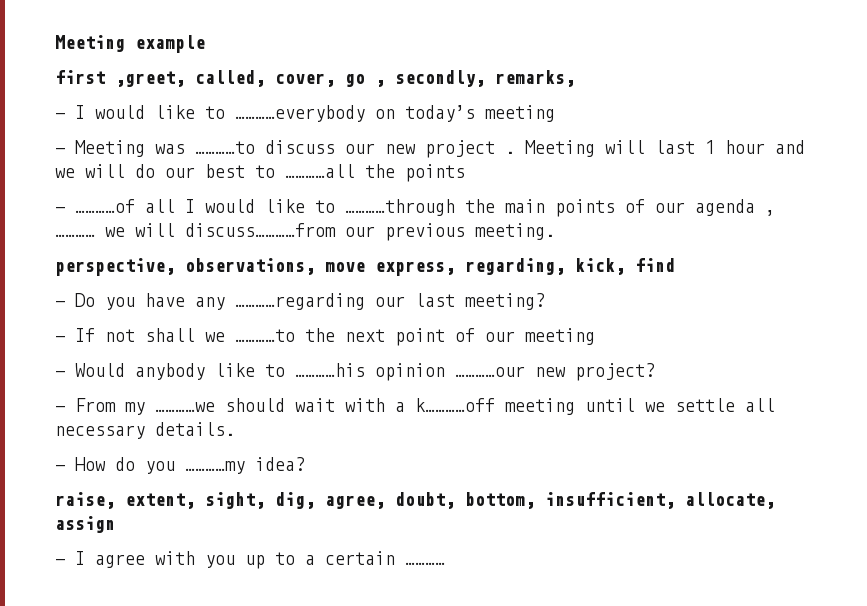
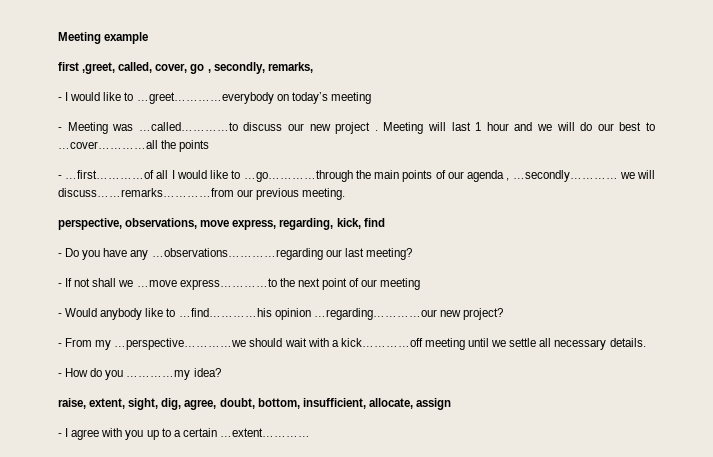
- - I would like to …………everybody on today’s meeting
+ - I would like to …greet…………everybody on today’s meeting
- - Meeting was …………to discuss our new project .
+ - Meeting was …called…………to discuss our new project .
- Meeting will last 1 hour and we will do our best to …………all the points
+ Meeting will last 1 hour and we will do our best to …cover…………all the points
- - …………of all I would like to …………through the main points of our agenda , ………… we will discuss…………from our previous meeting.
+ - …first…………of all I would like to …go…………through the main points of our agenda , …secondly………… we will discuss……remarks…………from our previous meeting.
- - Do you have any …………regarding our last meeting?
+ - Do you have any …observations…………regarding our last meeting?
- - If not shall we …………to the next point of our meeting
+ - If not shall we …move express…………to the next point of our meeting
- - Would anybody like to …………his opinion …………our new project?
+ - Would anybody like to …find…………his opinion …regarding…………our new project?
- - From my …………we should wait with a k…………off meeting until we settle all necessary details.
+ - From my …perspective…………we should wait with a kick…………off meeting until we settle all necessary details.
- - I agree with you up to a certain …………
+ - I agree with you up to a certain …extent…………

